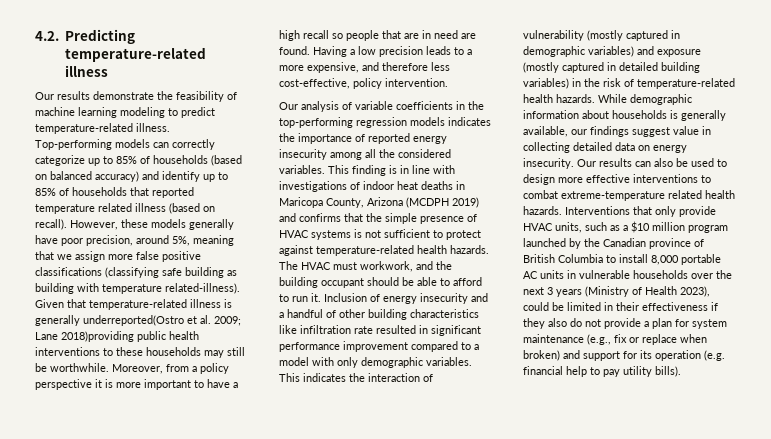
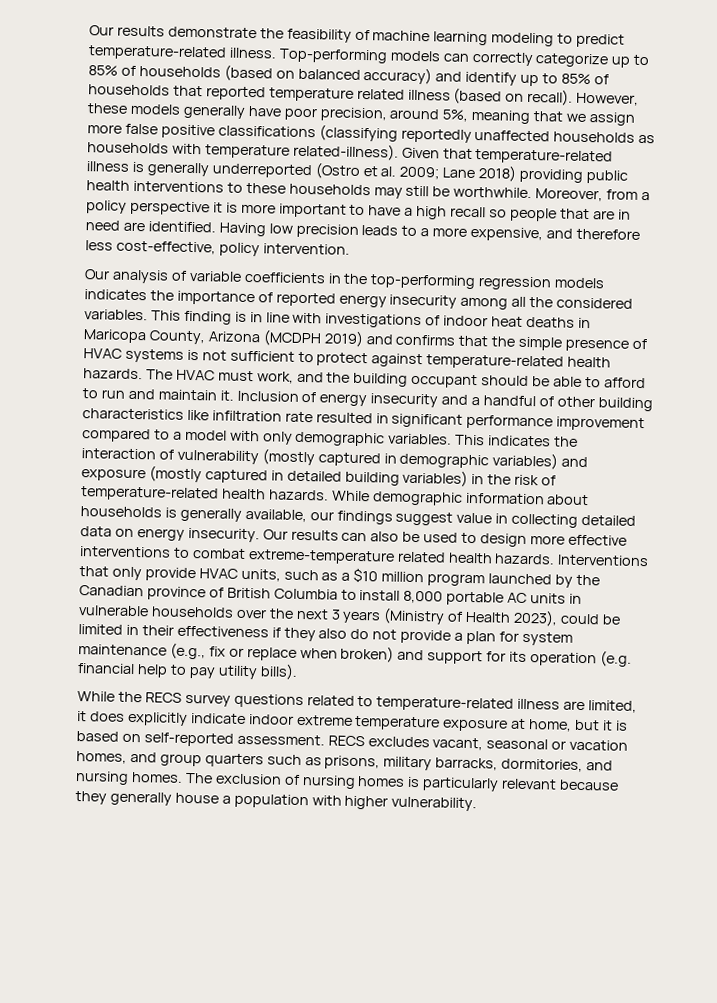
- 4.2. Predicting temperature-related illness
- However, these models generally have poor precision, around 5%, meaning that we assign more false positive classifications (classifying safe building as building with temperature related-illness).
+ However, these models generally have poor precision, around 5%, meaning that we assign more false positive classifications (classifying reportedly unaffected households as households with temperature related-illness).
- Given that temperature-related illness is generally underreported(Ostro et al. 2009; Lane 2018)providing public health interventions to these households may still be worthwhile.
+ Given that temperature-related illness is generally underreported (Ostro et al. 2009; Lane 2018) providing public health interventions to these households may still be worthwhile.
- Moreover, from a policy perspective it is more important to have a high recall so people that are in need are found. Having a low precision leads to a more expensive, and therefore less cost-effective, policy intervention.
+ Moreover, from a policy perspective it is more important to have a high recall so people that are in need are identified. Having low precision leads to a more expensive, and therefore less cost-effective, policy intervention.
- The HVAC must workwork, and the building occupant should be able to afford to run it.
+ The HVAC must work, and the building occupant should be able to afford to run and maintain it.
+ While the RECS survey questions related to temperature-related illness are limited, it does explicitly indicate indoor extreme temperature exposure at home, but it is based on self-reported assessment. RECS excludes vacant, seasonal or vacation homes, and group quarters such as prisons, military barracks, dormitories, and nursing homes. The exclusion of nursing homes is particularly relevant because they generally house a population with higher vulnerability.

